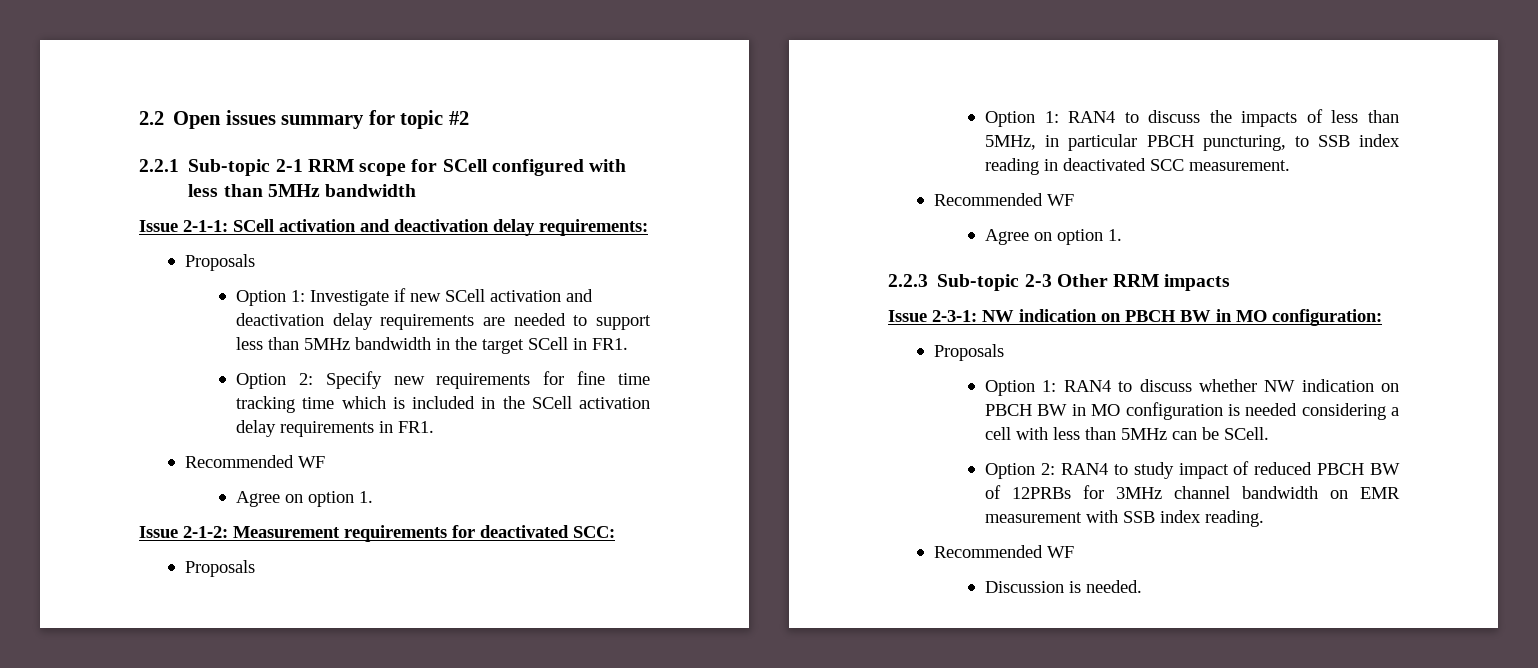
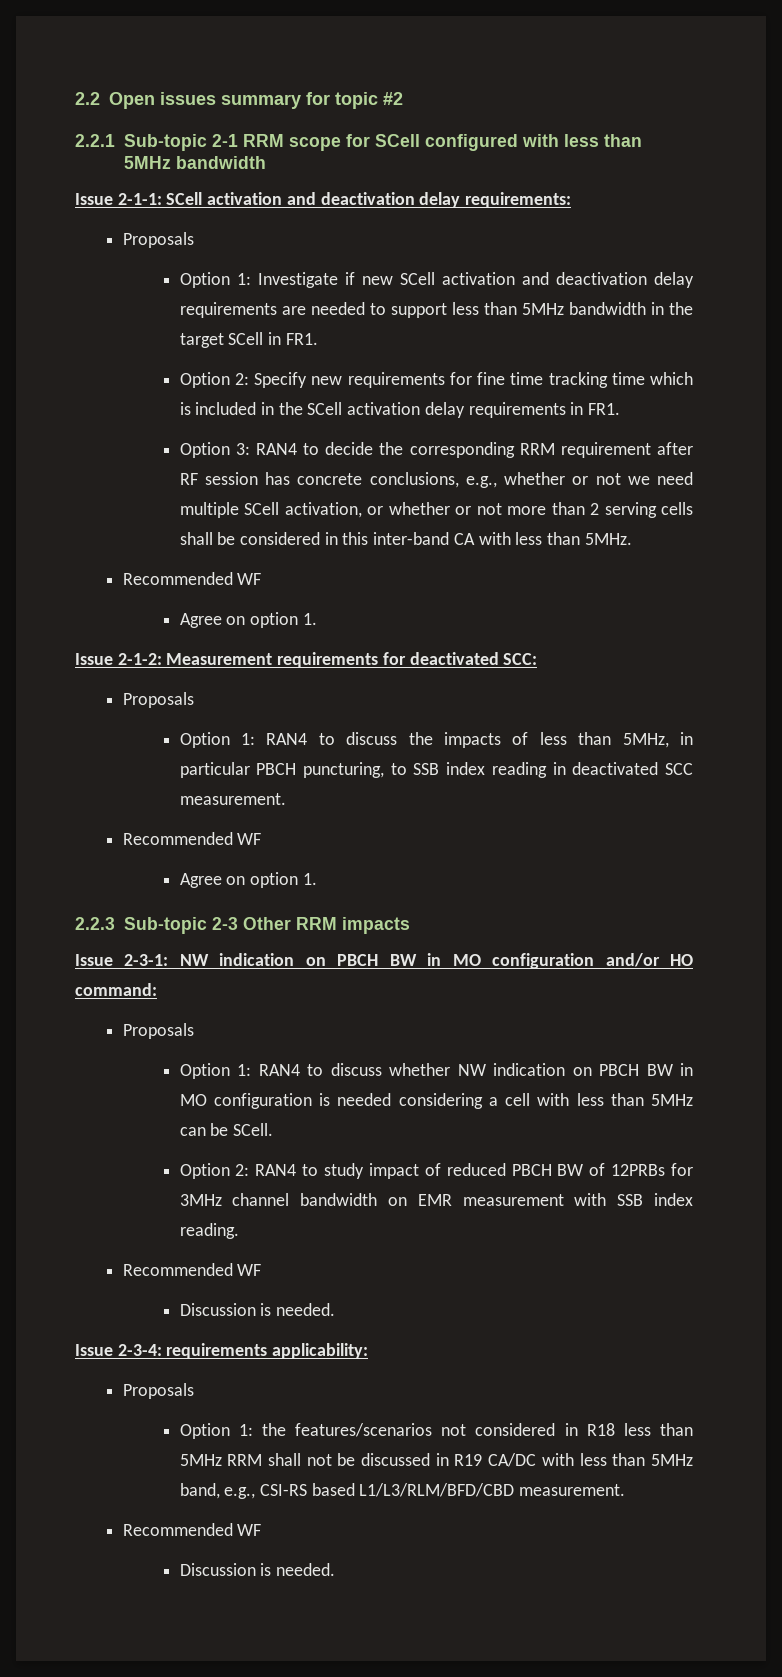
+ Option 3: RAN4 to decide the corresponding RRM requirement after RF session has concrete conclusions, e.g., whether or not we need multiple SCell activation, or whether or not more than 2 serving cells shall be considered in this inter-band CA with less than 5MHz.
- Issue 2-3-1: NW indication on PBCH BW in MO configuration:
+ Issue 2-3-1: NW indication on PBCH BW in MO configuration and/or HO command:
+ Issue 2-3-4: requirements applicability:
+ Proposals
+ Option 1: the features/scenarios not considered in R18 less than 5MHz RRM shall not be discussed in R19 CA/DC with less than 5MHz band, e.g., CSI-RS based L1/L3/RLM/BFD/CBD measurement.
+ Recommended WF
+ Discussion is needed.

